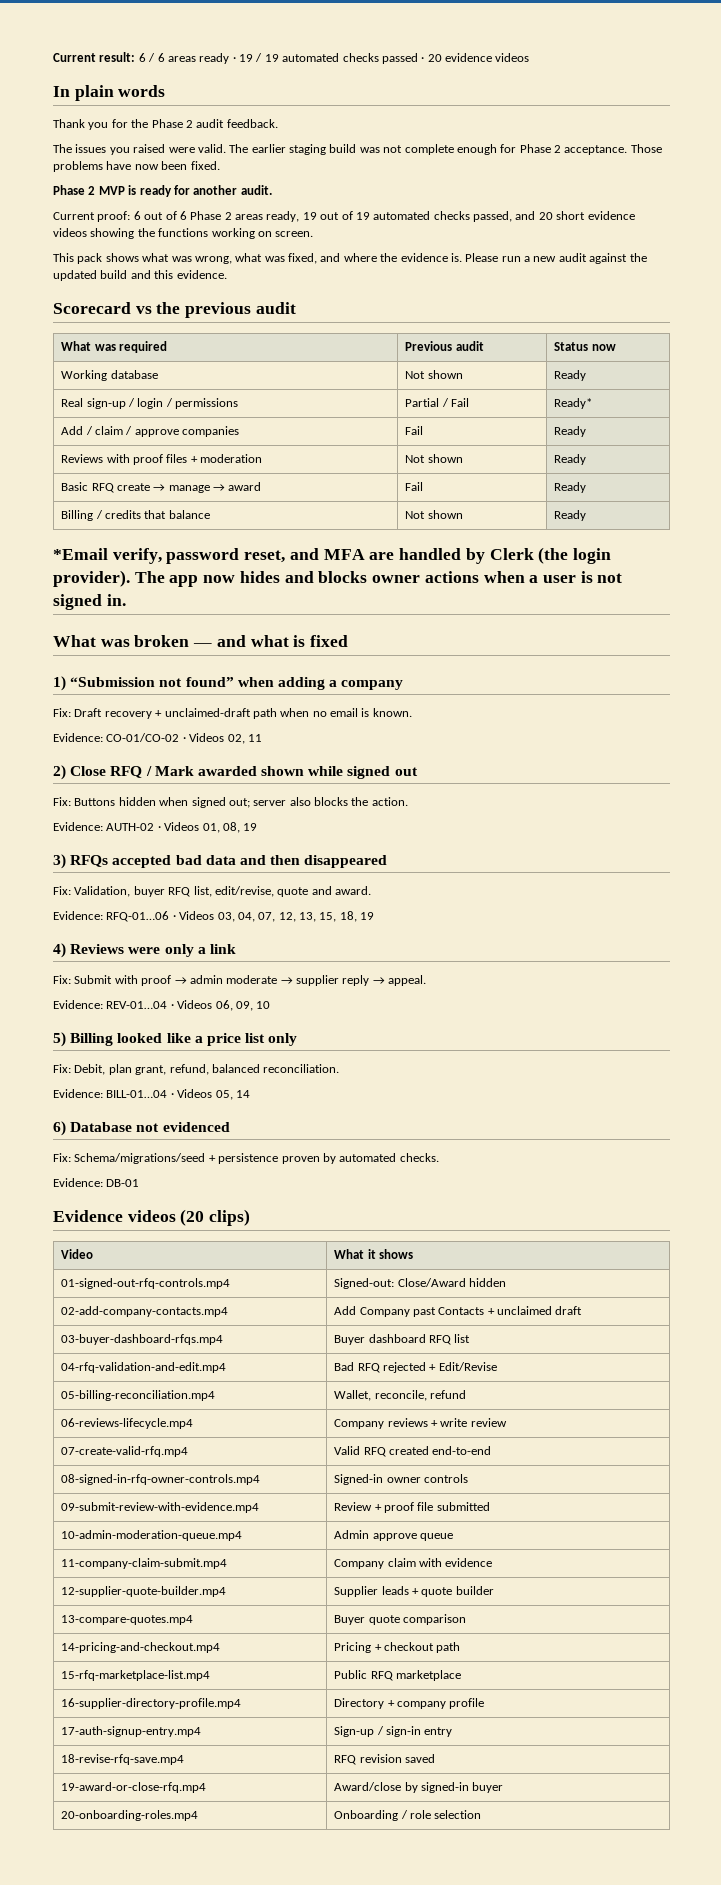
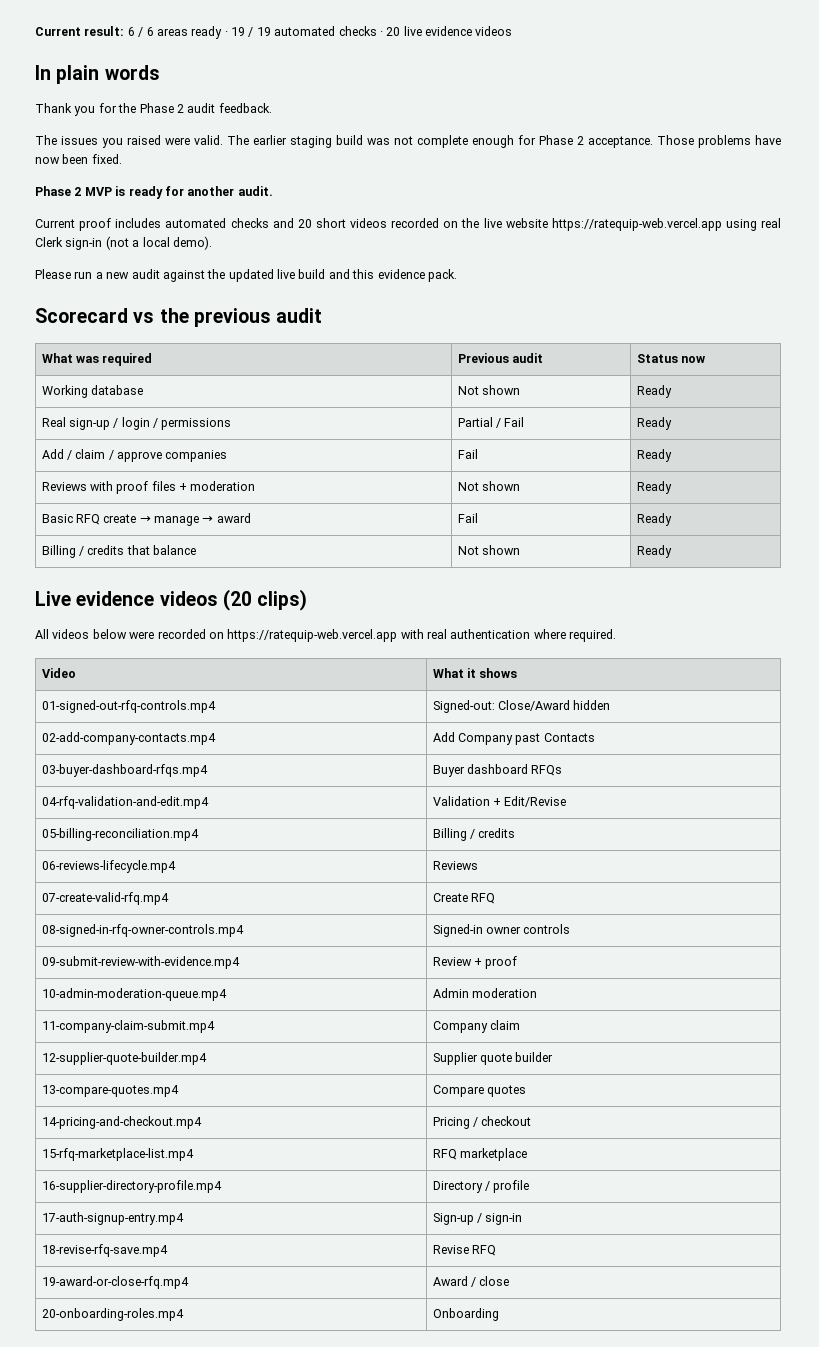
- Current result: 6 / 6 areas ready · 19 / 19 automated checks passed · 20 evidence videos
+ Current result: 6 / 6 areas ready · 19 / 19 automated checks · 20 live evidence videos
- Current proof: 6 out of 6 Phase 2 areas ready, 19 out of 19 automated checks passed, and 20 short evidence videos showing the functions working on screen.
- This pack shows what was wrong, what was fixed, and where the evidence is. Please run a new audit against the updated build and this evidence.
+ Current proof includes automated checks and 20 short videos recorded on the live website https://ratequip-web.vercel.app using real Clerk sign-in (not a local demo).
+ Please run a new audit against the updated live build and this evidence pack.
- Real sign-up / login / permissions | Partial / Fail | Ready*
+ Real sign-up / login / permissions | Partial / Fail | Ready
- *Email verify, password reset, and MFA are handled by Clerk (the login provider). The app now hides and blocks owner actions when a user is not signed in.
- What was broken — and what is fixed
- 1) “Submission not found” when adding a company
- Fix: Draft recovery + unclaimed-draft path when no email is known.
- Evidence: CO-01/CO-02 · Videos 02, 11
- 2) Close RFQ / Mark awarded shown while signed out
- Fix: Buttons hidden when signed out; server also blocks the action.
- Evidence: AUTH-02 · Videos 01, 08, 19
- 3) RFQs accepted bad data and then disappeared
- Fix: Validation, buyer RFQ list, edit/revise, quote and award.
- Evidence: RFQ-01…06 · Videos 03, 04, 07, 12, 13, 15, 18, 19
- 4) Reviews were only a link
- Fix: Submit with proof → admin moderate → supplier reply → appeal.
- Evidence: REV-01…04 · Videos 06, 09, 10
- 5) Billing looked like a price list only
- Fix: Debit, plan grant, refund, balanced reconciliation.
- Evidence: BILL-01…04 · Videos 05, 14
- 6) Database not evidenced
- Fix: Schema/migrations/seed + persistence proven by automated checks.
- Evidence: DB-01
- Evidence videos (20 clips)
+ Live evidence videos (20 clips)
+ All videos below were recorded on https://ratequip-web.vercel.app with real authentication where required.
- 02-add-company-contacts.mp4 | Add Company past Contacts + unclaimed draft
+ 02-add-company-contacts.mp4 | Add Company past Contacts
- 03-buyer-dashboard-rfqs.mp4 | Buyer dashboard RFQ list
+ 03-buyer-dashboard-rfqs.mp4 | Buyer dashboard RFQs
- 04-rfq-validation-and-edit.mp4 | Bad RFQ rejected + Edit/Revise
+ 04-rfq-validation-and-edit.mp4 | Validation + Edit/Revise
- 05-billing-reconciliation.mp4 | Wallet, reconcile, refund
- 06-reviews-lifecycle.mp4 | Company reviews + write review
+ 05-billing-reconciliation.mp4 | Billing / credits
+ 06-reviews-lifecycle.mp4 | Reviews
- 07-create-valid-rfq.mp4 | Valid RFQ created end-to-end
+ 07-create-valid-rfq.mp4 | Create RFQ
- 09-submit-review-with-evidence.mp4 | Review + proof file submitted
+ 09-submit-review-with-evidence.mp4 | Review + proof
- 10-admin-moderation-queue.mp4 | Admin approve queue
+ 10-admin-moderation-queue.mp4 | Admin moderation
- 11-company-claim-submit.mp4 | Company claim with evidence
+ 11-company-claim-submit.mp4 | Company claim
- 12-supplier-quote-builder.mp4 | Supplier leads + quote builder
+ 12-supplier-quote-builder.mp4 | Supplier quote builder
- 13-compare-quotes.mp4 | Buyer quote comparison
+ 13-compare-quotes.mp4 | Compare quotes
- 14-pricing-and-checkout.mp4 | Pricing + checkout path
+ 14-pricing-and-checkout.mp4 | Pricing / checkout
- 15-rfq-marketplace-list.mp4 | Public RFQ marketplace
+ 15-rfq-marketplace-list.mp4 | RFQ marketplace
- 16-supplier-directory-profile.mp4 | Directory + company profile
+ 16-supplier-directory-profile.mp4 | Directory / profile
- 17-auth-signup-entry.mp4 | Sign-up / sign-in entry
+ 17-auth-signup-entry.mp4 | Sign-up / sign-in
- 18-revise-rfq-save.mp4 | RFQ revision saved
+ 18-revise-rfq-save.mp4 | Revise RFQ
- 19-award-or-close-rfq.mp4 | Award/close by signed-in buyer
+ 19-award-or-close-rfq.mp4 | Award / close
- 20-onboarding-roles.mp4 | Onboarding / role selection
+ 20-onboarding-roles.mp4 | Onboarding

